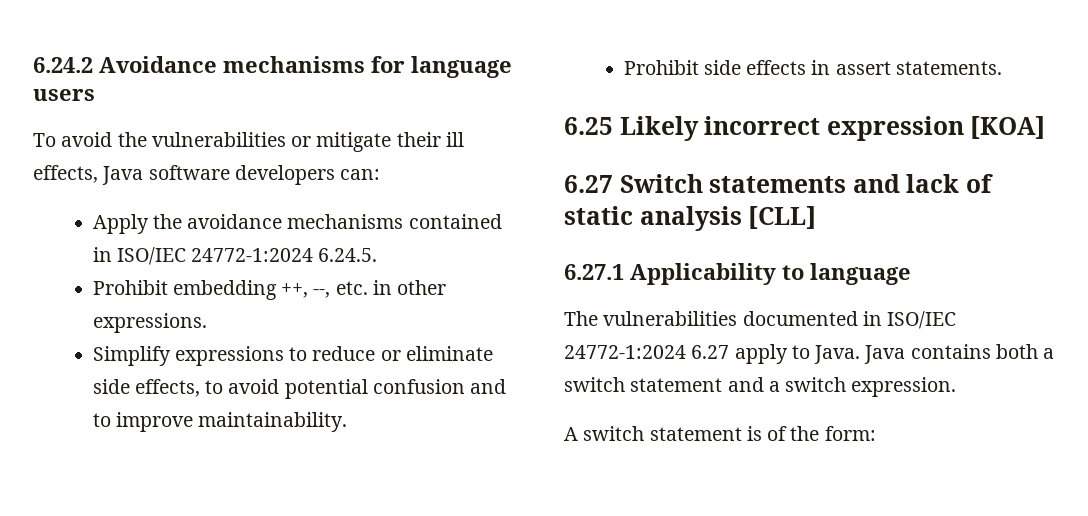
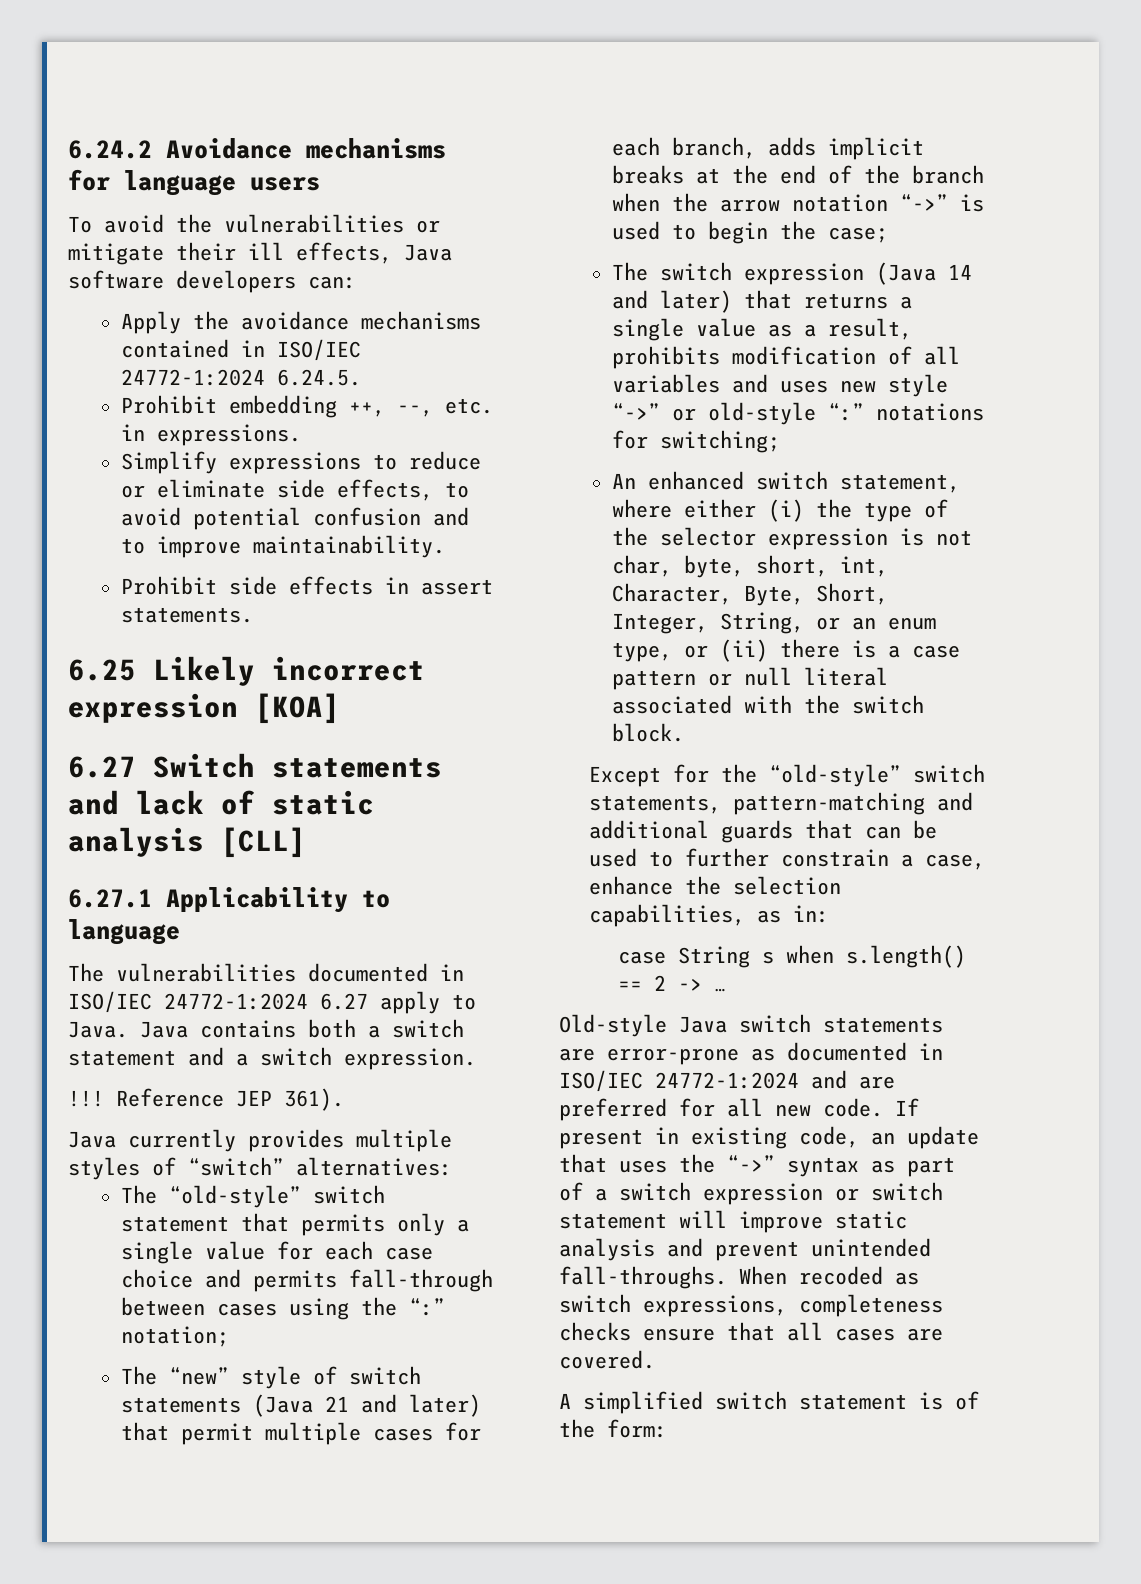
- Prohibit embedding ++, --, etc. in other expressions.
+ Prohibit embedding ++, --, etc. in expressions.
+ !!! Reference JEP 361).
+ Java currently provides multiple styles of “switch” alternatives:
+ The “old-style” switch statement that permits only a single value for each case choice and permits fall-through between cases using the “:” notation;
+ The “new” style of switch statements (Java 21 and later) that permit multiple cases for each branch, adds implicit breaks at the end of the branch when the arrow notation “->” is used to begin the case;
+ The switch expression (Java 14 and later) that returns a single value as a result, prohibits modification of all variables and uses new style “->” or old-style “:” notations for switching;
+ An enhanced switch statement, where either (i) the type of the selector expression is not char, byte, short, int, Character, Byte, Short, Integer, String, or an enum type, or (ii) there is a case pattern or null literal associated with the switch block.
+ Except for the “old-style” switch statements, pattern-matching and additional guards that can be used to further constrain a case, enhance the selection capabilities, as in:
+ case String s when s.length() == 2 -> …
+ Old-style Java switch statements are error-prone as documented in ISO/IEC 24772-1:2024 and are preferred for all new code. If present in existing code, an update that uses the “->” syntax as part of a switch expression or switch statement will improve static analysis and prevent unintended fall-throughs. When recoded as switch expressions, completeness checks ensure that all cases are covered.
- A switch statement is of the form:
+ A simplified switch statement is of the form:

